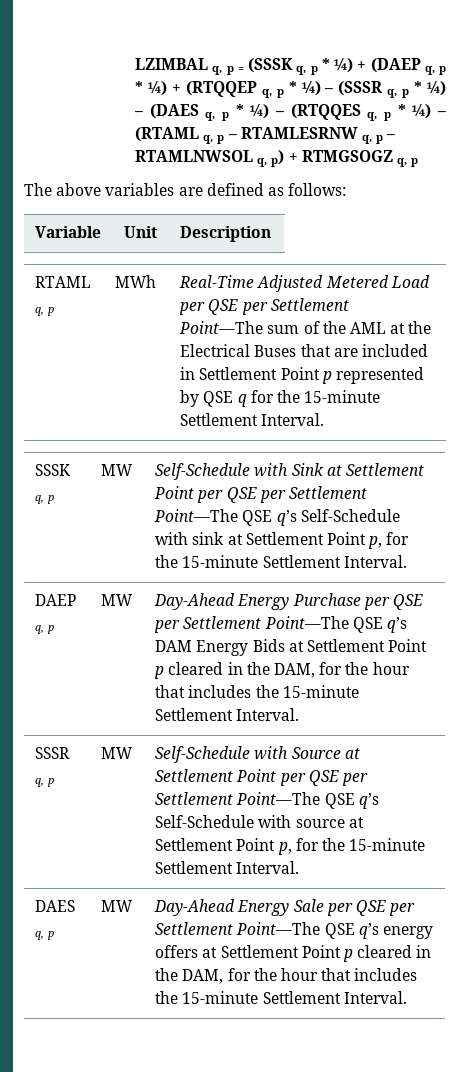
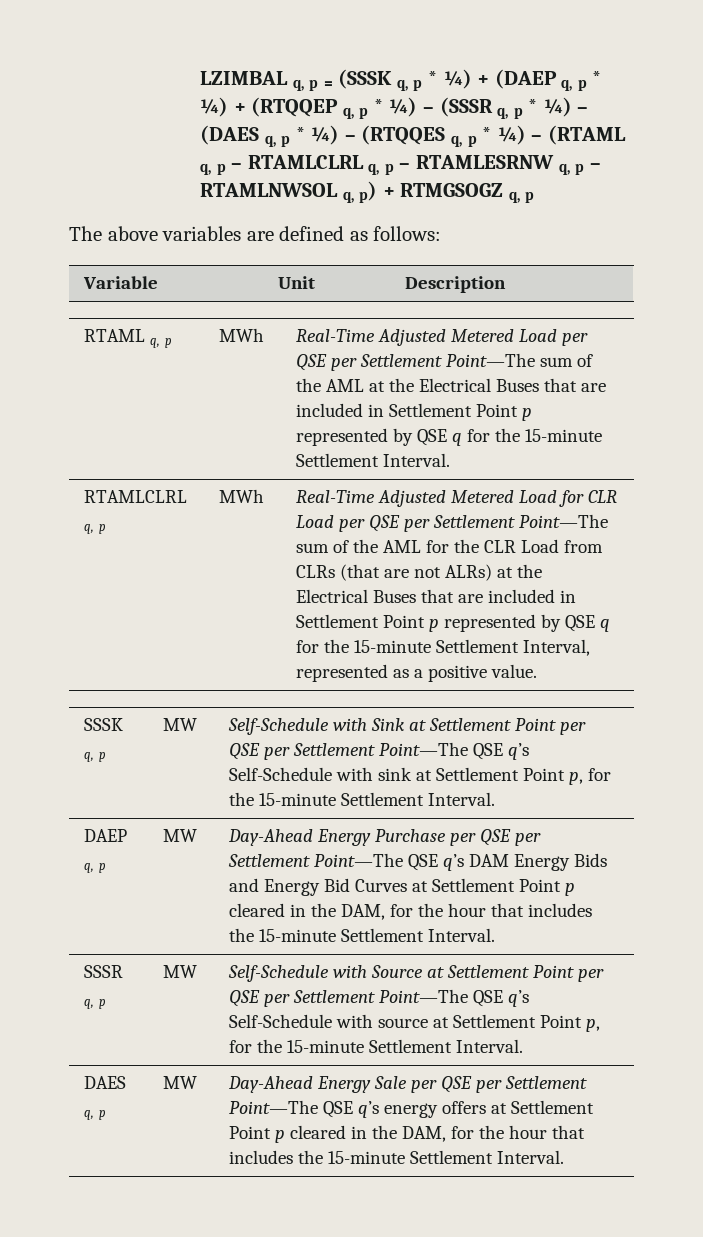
- LZIMBAL q, p = (SSSK q, p * ¼) + (DAEP q, p * ¼) + (RTQQEP q, p * ¼) – (SSSR q, p * ¼) – (DAES q, p * ¼) – (RTQQES q, p * ¼) – (RTAML q, p – RTAMLESRNW q, p – RTAMLNWSOL q, p) + RTMGSOGZ q, p
+ LZIMBAL q, p = (SSSK q, p * ¼) + (DAEP q, p * ¼) + (RTQQEP q, p * ¼) – (SSSR q, p * ¼) – (DAES q, p * ¼) – (RTQQES q, p * ¼) – (RTAML q, p – RTAMLCLRL q, p – RTAMLESRNW q, p – RTAMLNWSOL q, p) + RTMGSOGZ q, p
+ RTAMLCLRL q, p | MWh | Real-Time Adjusted Metered Load for CLR Load per QSE per Settlement Point—The sum of the AML for the CLR Load from CLRs (that are not ALRs) at the Electrical Buses that are included in Settlement Point p represented by QSE q for the 15-minute Settlement Interval, represented as a positive value.
- DAEP q, p | MW | Day-Ahead Energy Purchase per QSE per Settlement Point—The QSE q’s DAM Energy Bids at Settlement Point p cleared in the DAM, for the hour that includes the 15-minute Settlement Interval.
+ DAEP q, p | MW | Day-Ahead Energy Purchase per QSE per Settlement Point—The QSE q’s DAM Energy Bids and Energy Bid Curves at Settlement Point p cleared in the DAM, for the hour that includes the 15-minute Settlement Interval.

